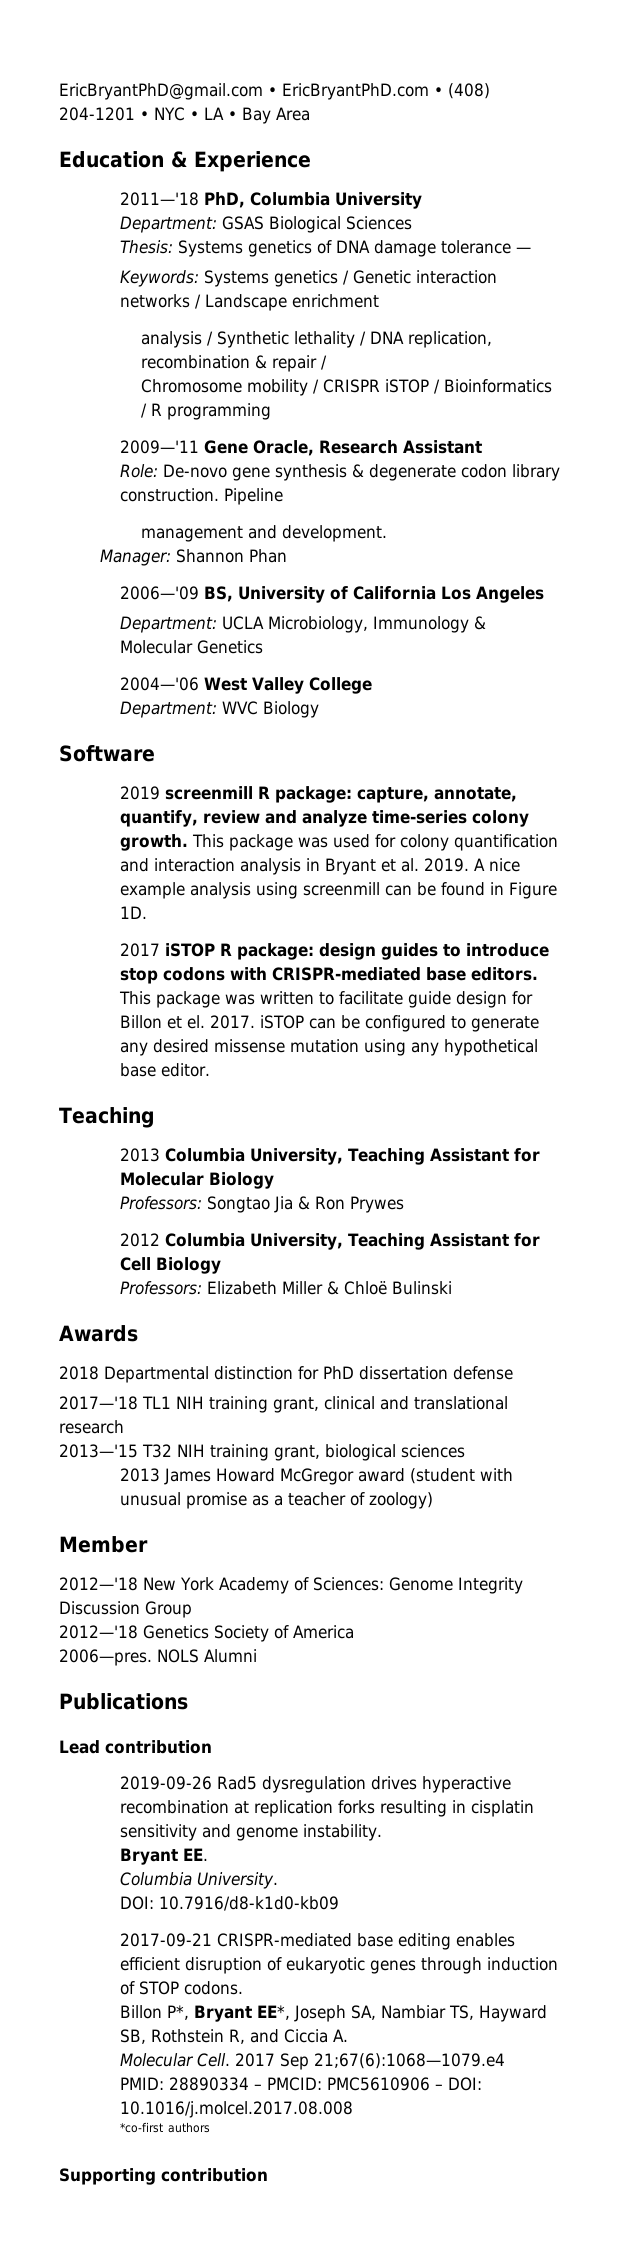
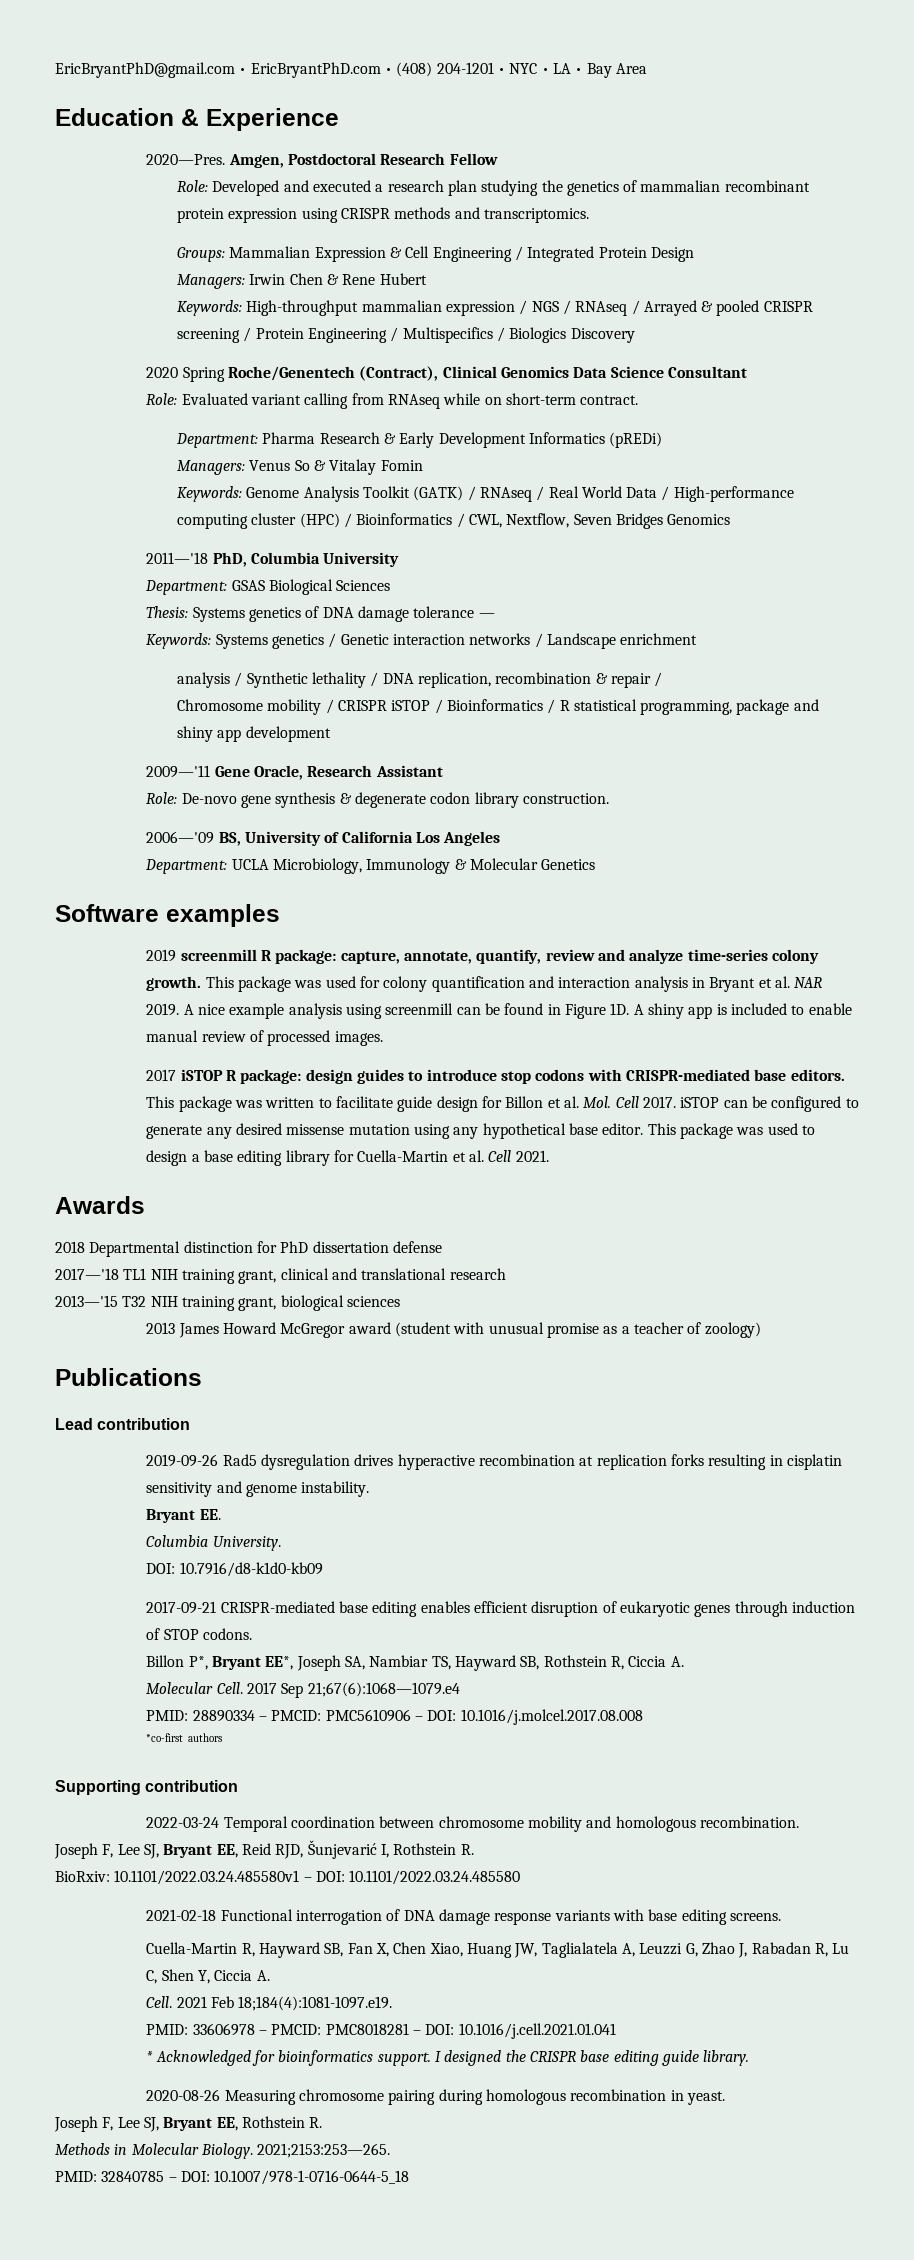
+ 2020—Pres. Amgen, Postdoctoral Research Fellow
+ Role: Developed and executed a research plan studying the genetics of mammalian recombinant protein expression using CRISPR methods and transcriptomics.
+ Groups: Mammalian Expression & Cell Engineering / Integrated Protein Design
+ Managers: Irwin Chen & Rene Hubert
+ Keywords: High-throughput mammalian expression / NGS / RNAseq / Arrayed & pooled CRISPR screening / Protein Engineering / Multispecifics / Biologics Discovery
+ 2020 Spring Roche/Genentech (Contract), Clinical Genomics Data Science Consultant
+ Role: Evaluated variant calling from RNAseq while on short-term contract.
+ Department: Pharma Research & Early Development Informatics (pREDi)
+ Managers: Venus So & Vitalay Fomin
+ Keywords: Genome Analysis Toolkit (GATK) / RNAseq / Real World Data / High-performance computing cluster (HPC) / Bioinformatics / CWL, Nextflow, Seven Bridges Genomics
- Chromosome mobility / CRISPR iSTOP / Bioinformatics / R programming
+ Chromosome mobility / CRISPR iSTOP / Bioinformatics / R statistical programming, package and shiny app development
- Pipeline
- management and development.
- Manager: Shannon Phan
- 2004—'06 West Valley College
- Department: WVC Biology
- Software
+ Software examples
- This package was used for colony quantification and interaction analysis in Bryant et al. 2019.
+ This package was used for colony quantification and interaction analysis in Bryant et al. NAR 2019.
+ A shiny app is included to enable manual review of processed images.
- This package was written to facilitate guide design for Billon et el. 2017. iSTOP can be configured to generate any desired missense mutation using any hypothetical base editor.
- Teaching
- 2013 Columbia University, Teaching Assistant for Molecular Biology
- Professors: Songtao Jia & Ron Prywes
- 2012 Columbia University, Teaching Assistant for Cell Biology
- Professors: Elizabeth Miller & Chloë Bulinski
+ This package was written to facilitate guide design for Billon et al. Mol. Cell 2017. iSTOP can be configured to generate any desired missense mutation using any hypothetical base editor. This package was used to design a base editing library for Cuella-Martin et al. Cell 2021.
- Member
- 2012—'18 New York Academy of Sciences: Genome Integrity Discussion Group
- 2012—'18 Genetics Society of America
- 2006—pres. NOLS Alumni
- Billon P*, Bryant EE*, Joseph SA, Nambiar TS, Hayward SB, Rothstein R, and Ciccia A.
+ Billon P*, Bryant EE*, Joseph SA, Nambiar TS, Hayward SB, Rothstein R, Ciccia A.
+ 2022-03-24 Temporal coordination between chromosome mobility and homologous recombination.
+ Joseph F, Lee SJ, Bryant EE, Reid RJD, Šunjevarić I, Rothstein R.
+ BioRxiv: 10.1101/2022.03.24.485580v1 – DOI: 10.1101/2022.03.24.485580
+ 2021-02-18 Functional interrogation of DNA damage response variants with base editing screens.
+ Cuella-Martin R, Hayward SB, Fan X, Chen Xiao, Huang JW, Taglialatela A, Leuzzi G, Zhao J, Rabadan R, Lu C, Shen Y, Ciccia A.
+ Cell. 2021 Feb 18;184(4):1081-1097.e19.
+ PMID: 33606978 – PMCID: PMC8018281 – DOI: 10.1016/j.cell.2021.01.041
+ * Acknowledged for bioinformatics support. I designed the CRISPR base editing guide library.
+ 2020-08-26 Measuring chromosome pairing during homologous recombination in yeast.
+ Joseph F, Lee SJ, Bryant EE, Rothstein R.
+ Methods in Molecular Biology. 2021;2153:253—265.
+ PMID: 32840785 – DOI: 10.1007/978-1-0716-0644-5_18

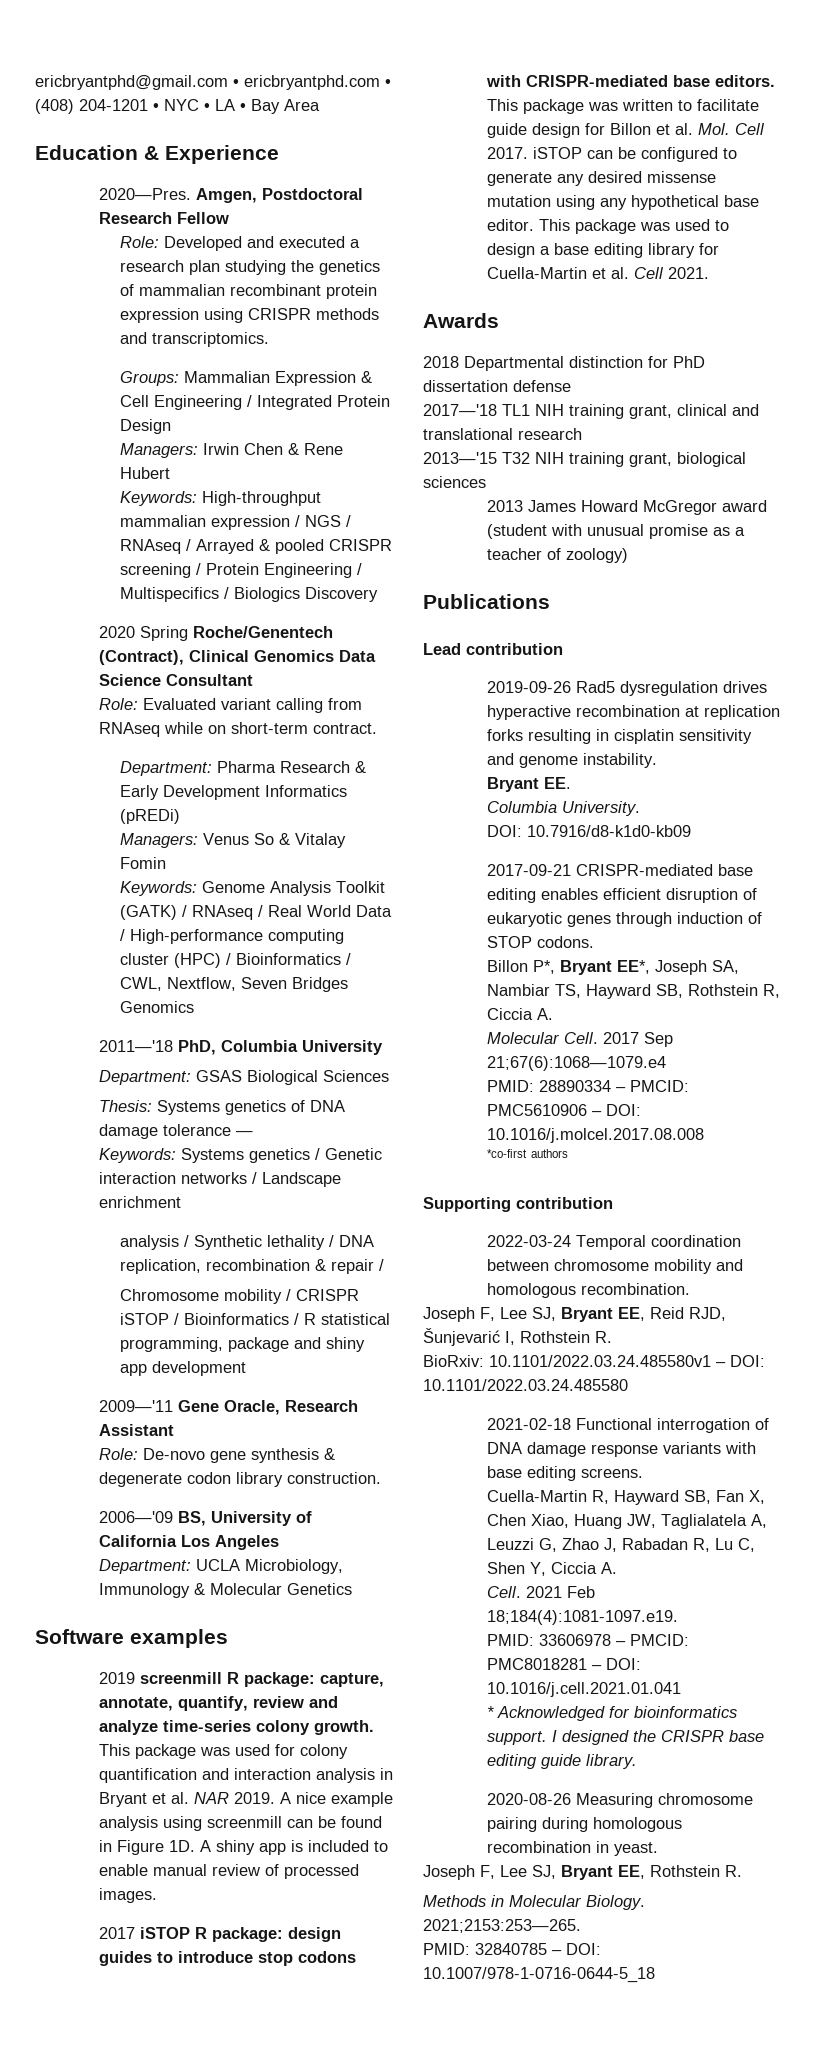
- EricBryantPhD@gmail.com • EricBryantPhD.com • (408) 204-1201 • NYC • LA • Bay Area
+ ericbryantphd@gmail.com • ericbryantphd.com • (408) 204-1201 • NYC • LA • Bay Area

